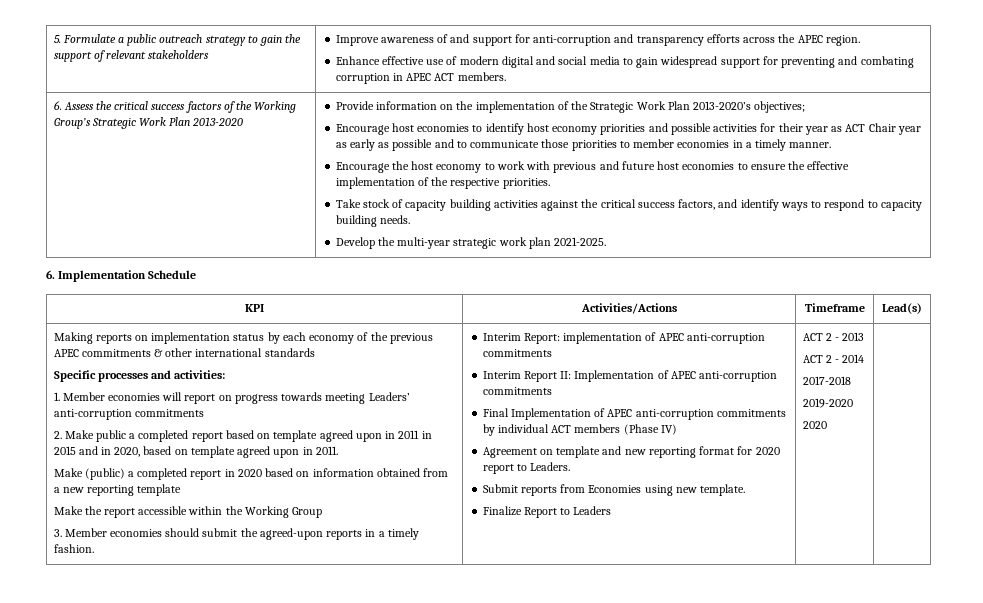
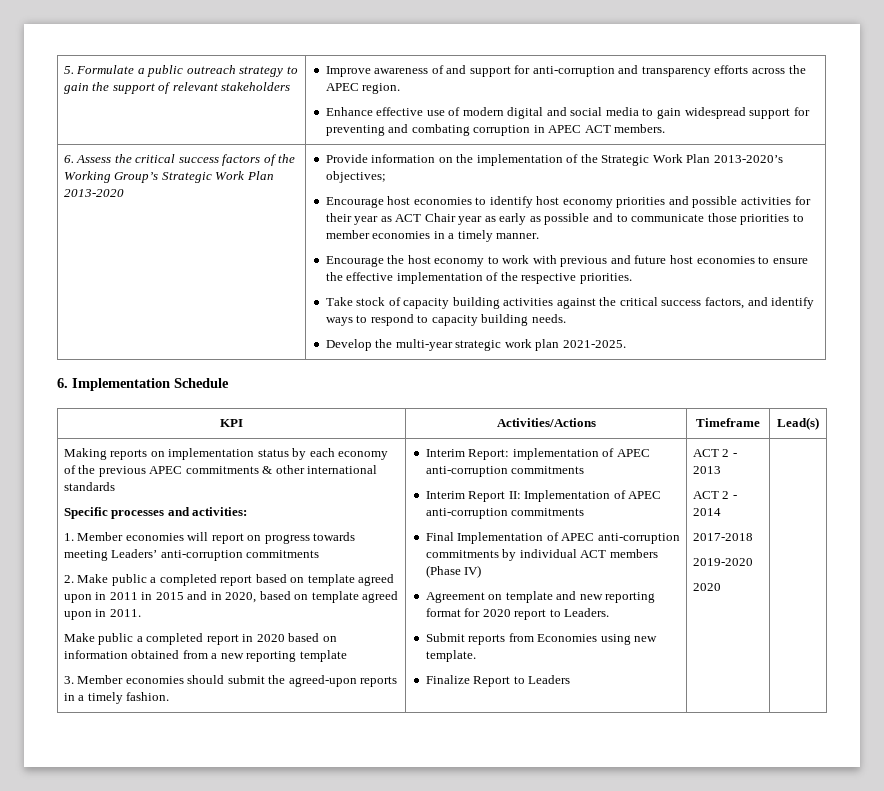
- Make (public) a completed report in 2020 based on information obtained from a new reporting template
+ Make public a completed report in 2020 based on information obtained from a new reporting template
- Make the report accessible within the Working Group

